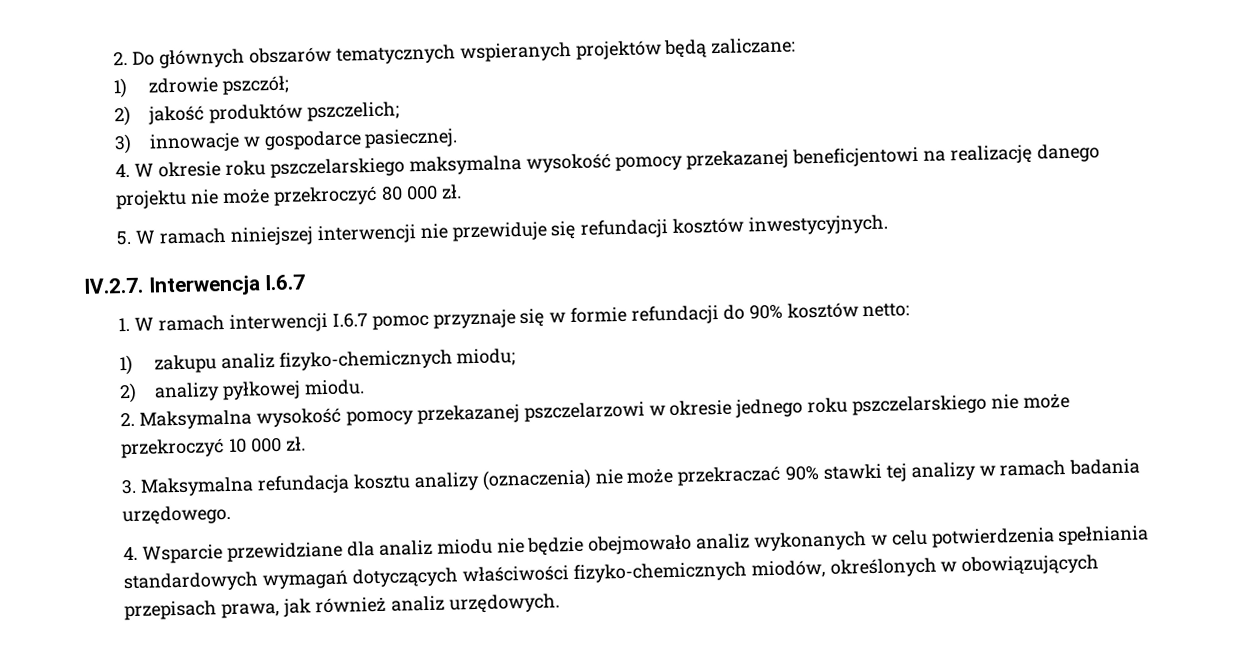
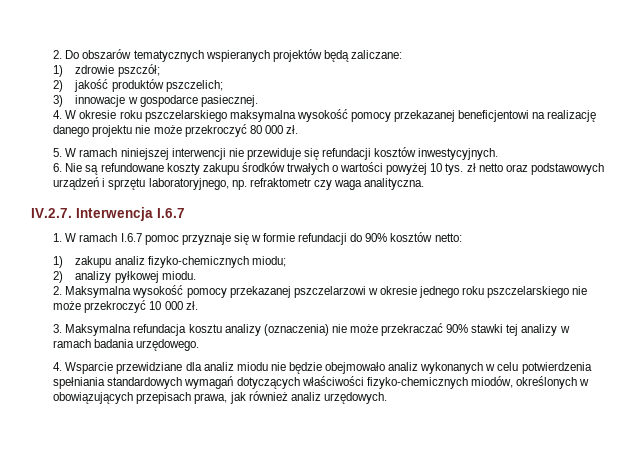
- 2. Do głównych obszarów tematycznych wspieranych projektów będą zaliczane:
+ 2. Do obszarów tematycznych wspieranych projektów będą zaliczane:
+ 6. Nie są refundowane koszty zakupu środków trwałych o wartości powyżej 10 tys. zł netto oraz podstawowych urządzeń i sprzętu laboratoryjnego, np. refraktometr czy waga analityczna.
- 1. W ramach interwencji I.6.7 pomoc przyznaje się w formie refundacji do 90% kosztów netto:
+ 1. W ramach I.6.7 pomoc przyznaje się w formie refundacji do 90% kosztów netto:

